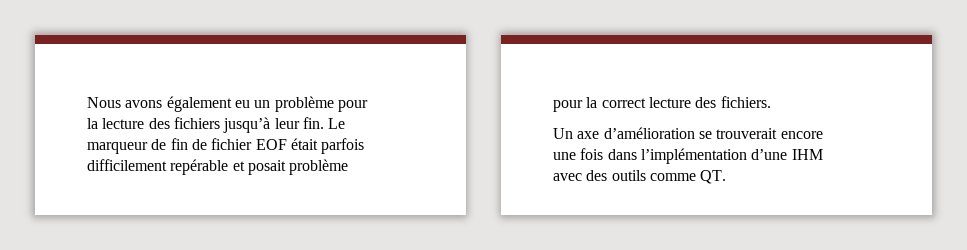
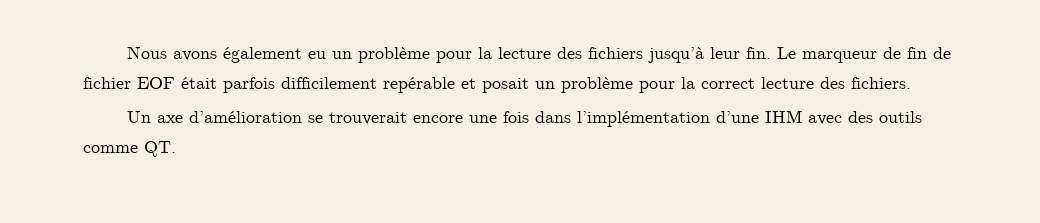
- Le marqueur de fin de fichier EOF était parfois difficilement repérable et posait problème pour la correct lecture des fichiers.
+ Le marqueur de fin de fichier EOF était parfois difficilement repérable et posait un problème pour la correct lecture des fichiers.

